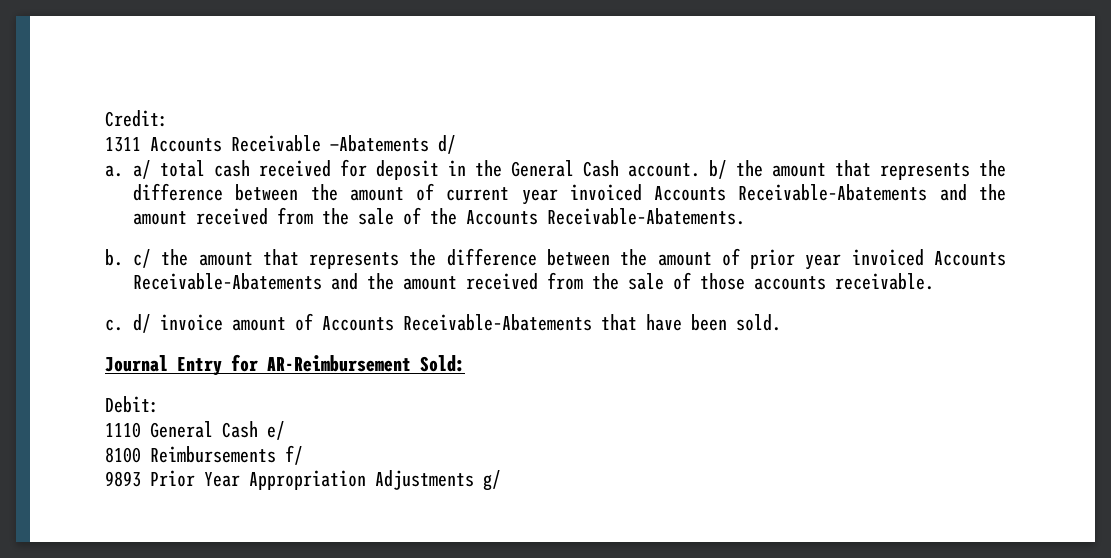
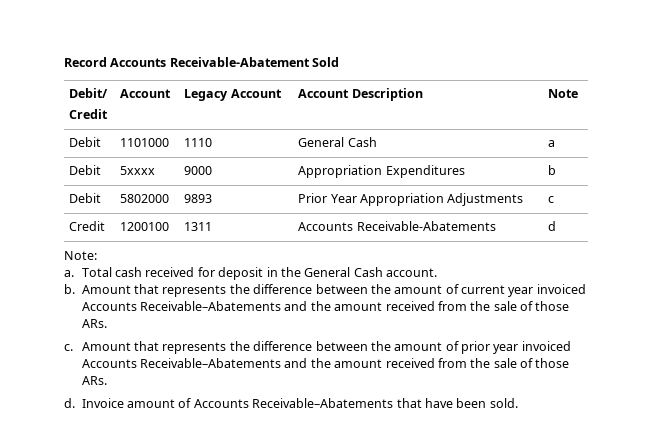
- Credit:
- 1311 Accounts Receivable —Abatements d/
+ Record Accounts Receivable-Abatement Sold
+ Debit/
+ Credit | Account | Legacy Account | Account Description | Note
+ Debit | 1101000 | 1110 | General Cash | a
+ Debit | 5xxxx | 9000 | Appropriation Expenditures | b
+ Debit | 5802000 | 9893 | Prior Year Appropriation Adjustments | c
+ Credit | 1200100 | 1311 | Accounts Receivable-Abatements | d
+ Note:
- a. a/ total cash received for deposit in the General Cash account. b/ the amount that represents the difference between the amount of current year invoiced Accounts Receivable–Abatements and the amount received from the sale of the Accounts Receivable–Abatements.
- b. c/ the amount that represents the difference between the amount of prior year invoiced Accounts Receivable–Abatements and the amount received from the sale of those accounts receivable.
- c. d/ invoice amount of Accounts Receivable–Abatements that have been sold.
+ a. Total cash received for deposit in the General Cash account.
+ b. Amount that represents the difference between the amount of current year invoiced Accounts Receivable–Abatements and the amount received from the sale of those ARs.
+ c. Amount that represents the difference between the amount of prior year invoiced Accounts Receivable–Abatements and the amount received from the sale of those ARs.
+ d. Invoice amount of Accounts Receivable–Abatements that have been sold.
- Journal Entry for AR-Reimbursement Sold:
- Debit:
- 1110 General Cash e/
- 8100 Reimbursements f/
- 9893 Prior Year Appropriation Adjustments g/

